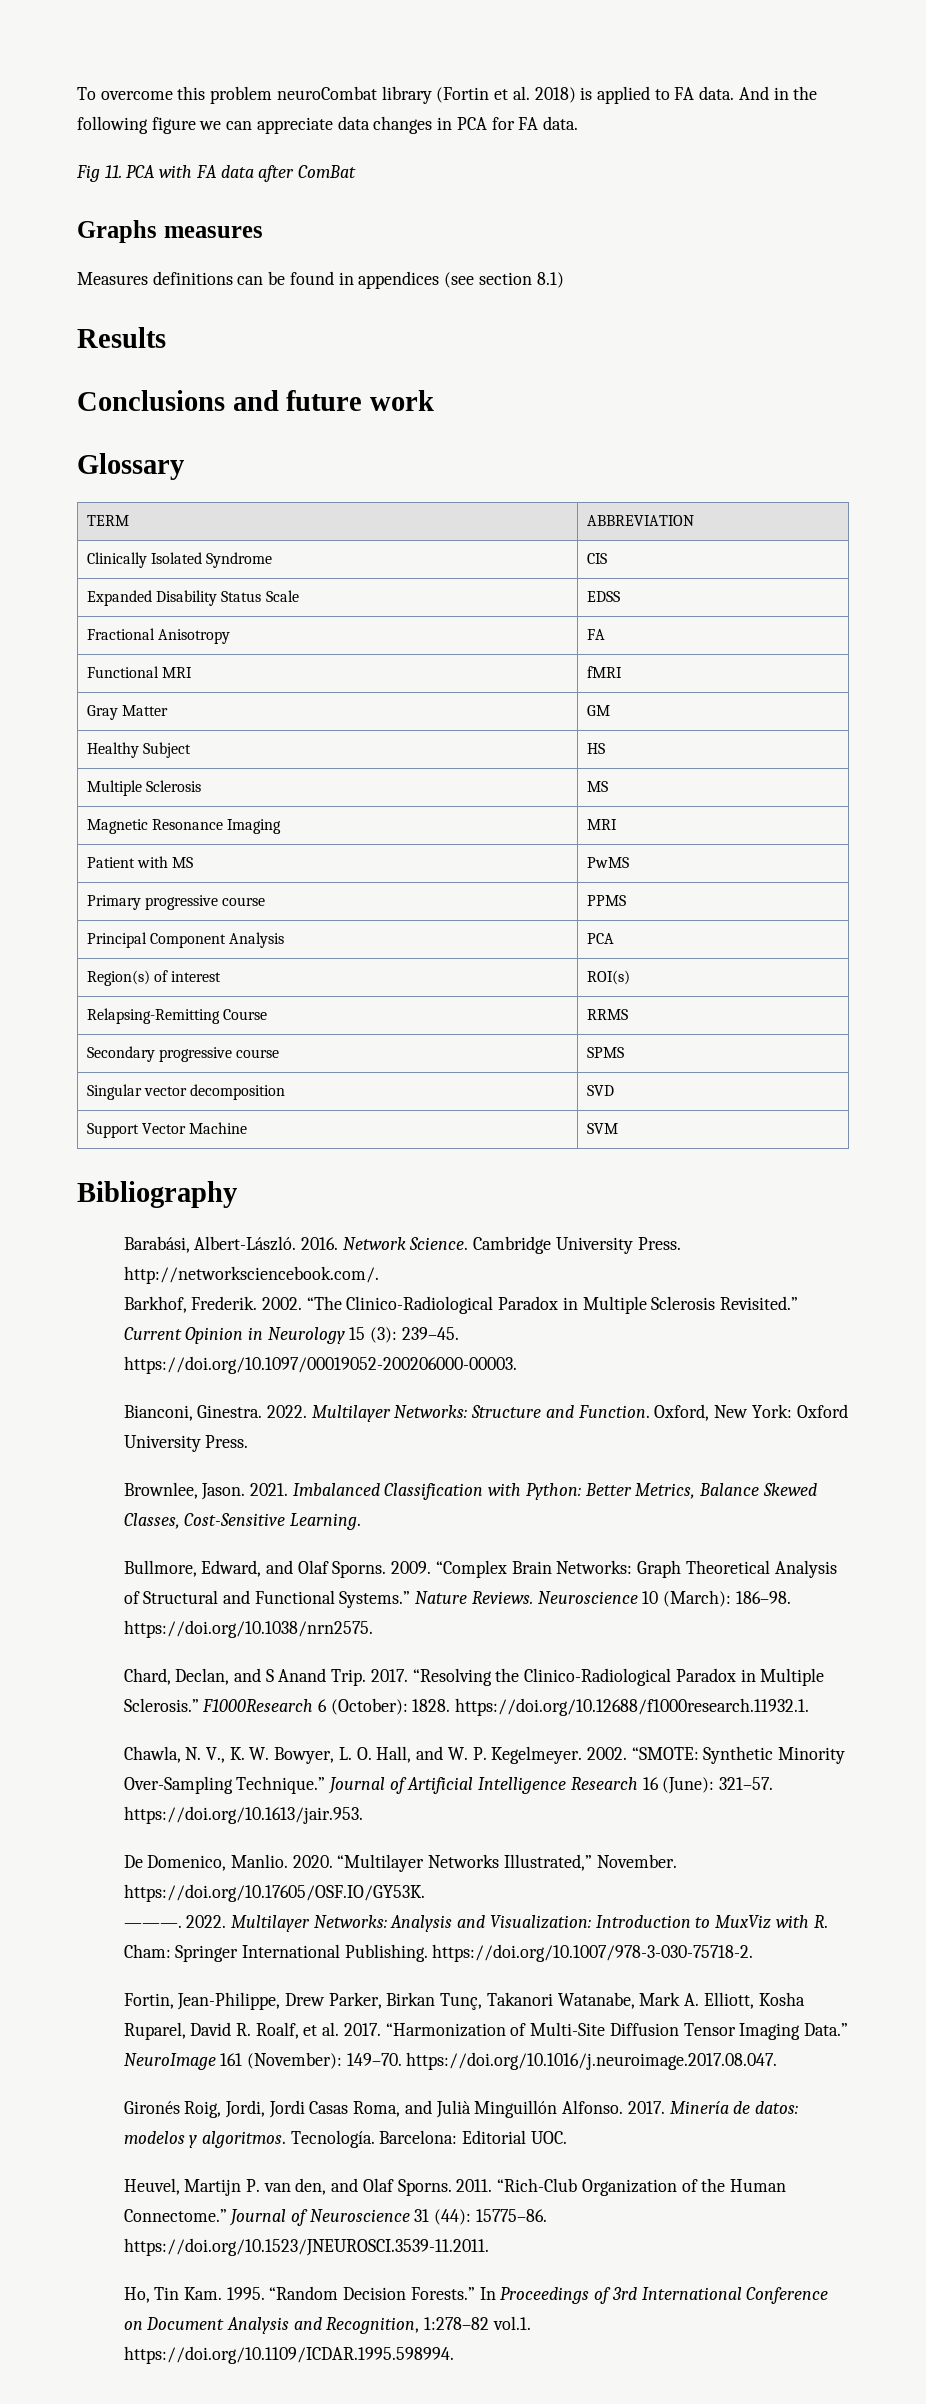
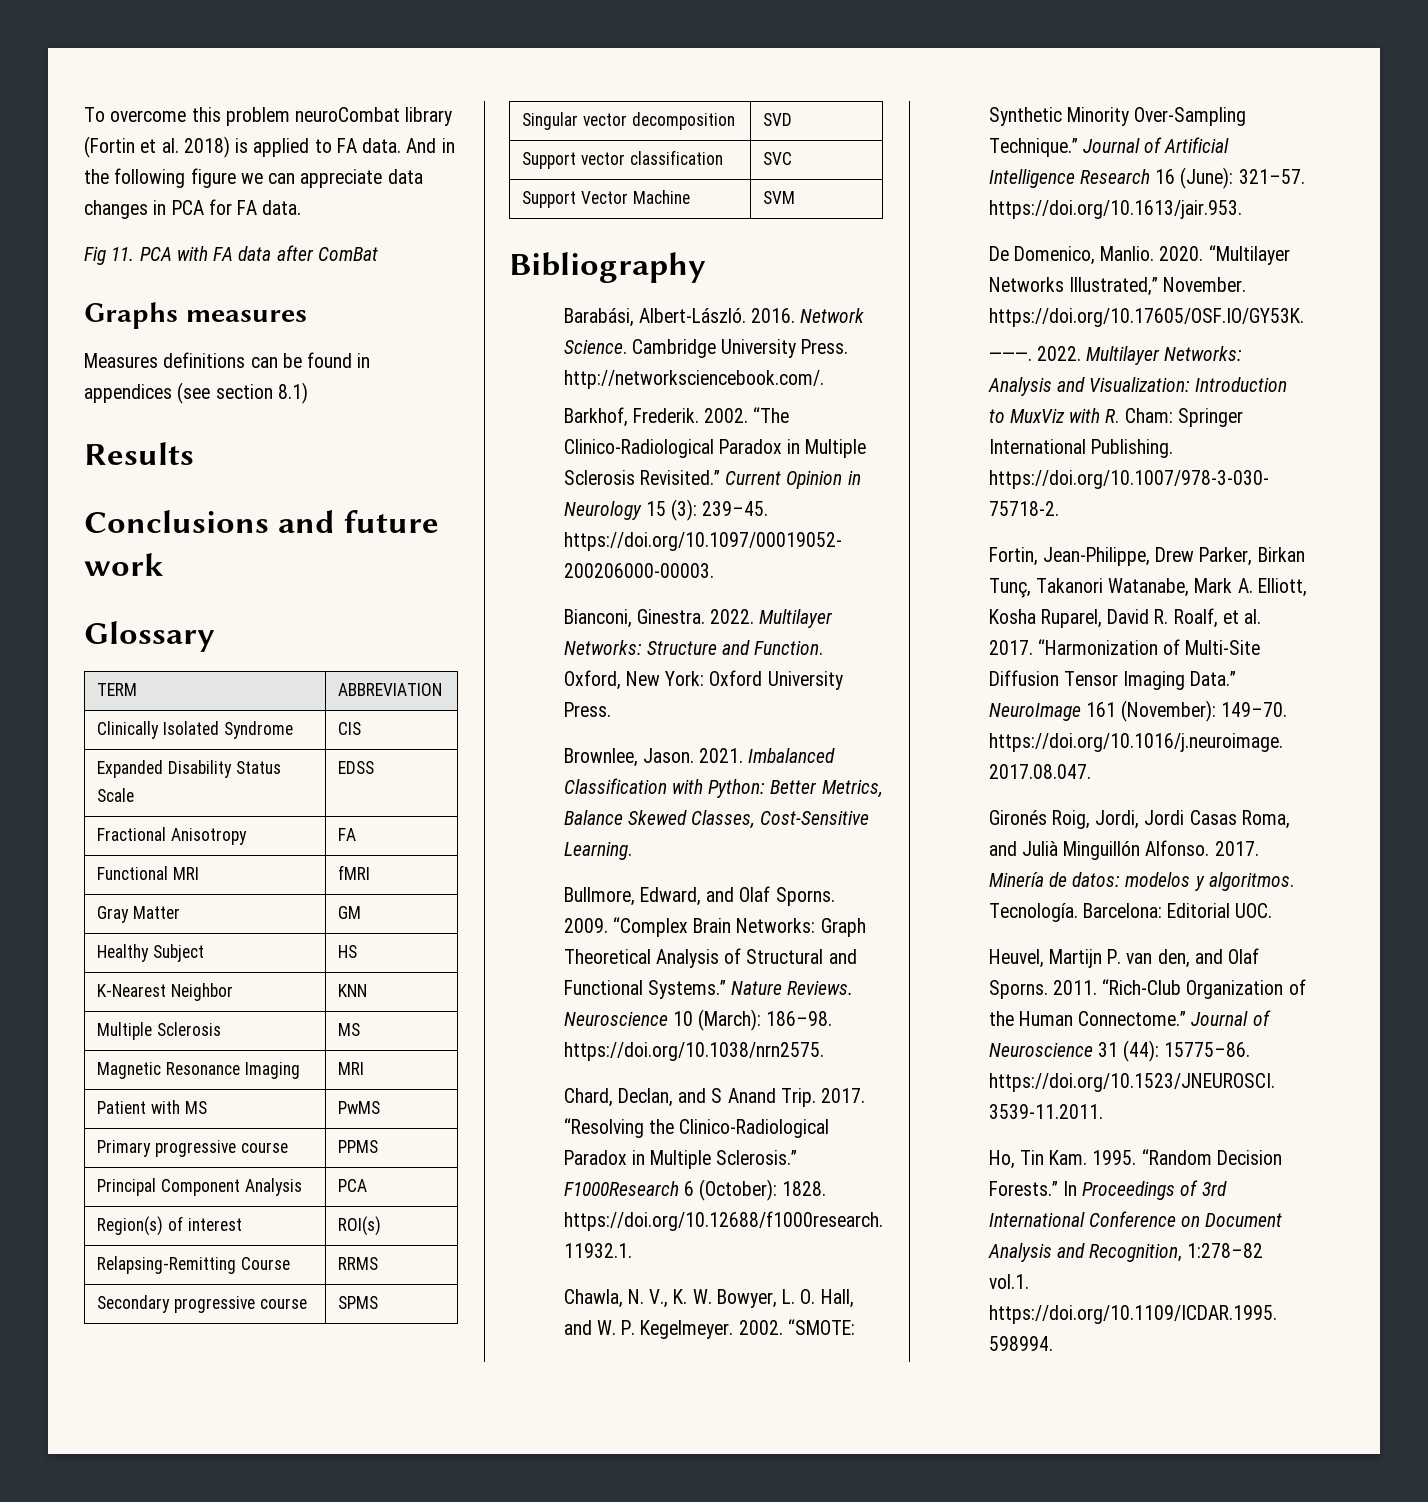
+ K-Nearest Neighbor | KNN
+ Support vector classification | SVC

